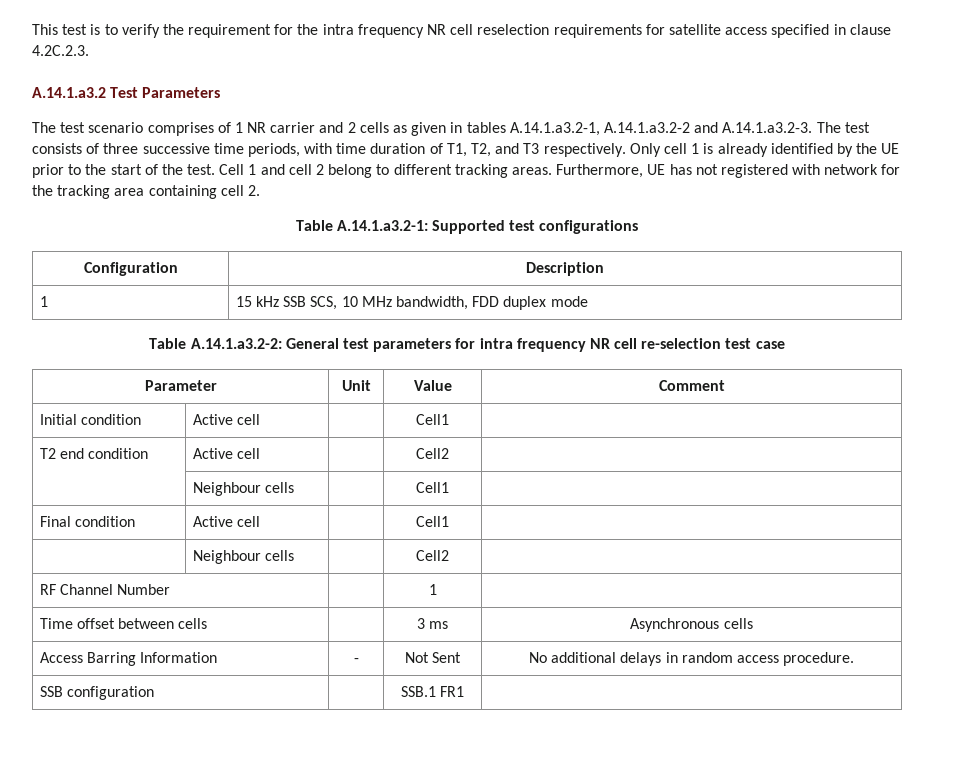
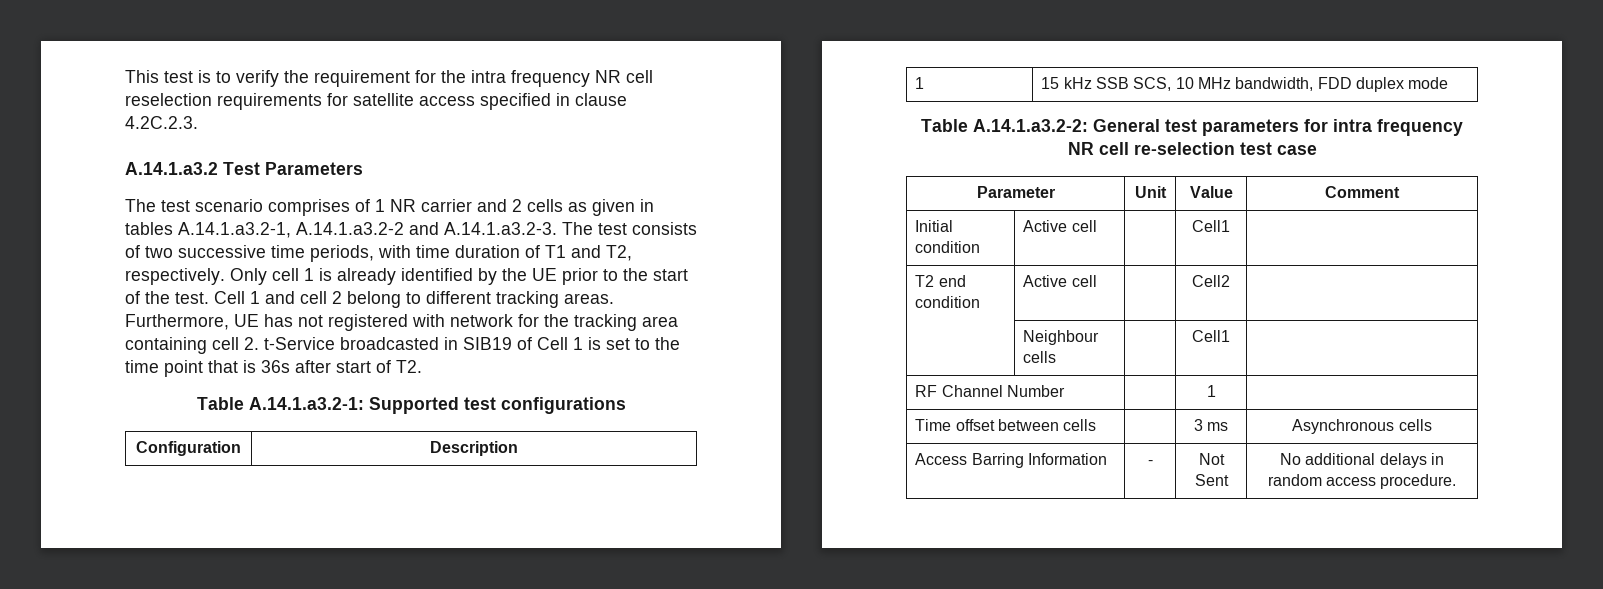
- The test scenario comprises of 1 NR carrier and 2 cells as given in tables A.14.1.a3.2-1, A.14.1.a3.2-2 and A.14.1.a3.2-3. The test consists of three successive time periods, with time duration of T1, T2, and T3 respectively.
+ The test scenario comprises of 1 NR carrier and 2 cells as given in tables A.14.1.a3.2-1, A.14.1.a3.2-2 and A.14.1.a3.2-3. The test consists of two successive time periods, with time duration of T1 and T2, respectively.
- Furthermore, UE has not registered with network for the tracking area containing cell 2.
+ Furthermore, UE has not registered with network for the tracking area containing cell 2. t-Service broadcasted in SIB19 of Cell 1 is set to the time point that is 36s after start of T2.
- Final condition | Active cell | | Cell1 |
- | Neighbour cells | | Cell2 |
- SSB configuration | | SSB.1 FR1 |

